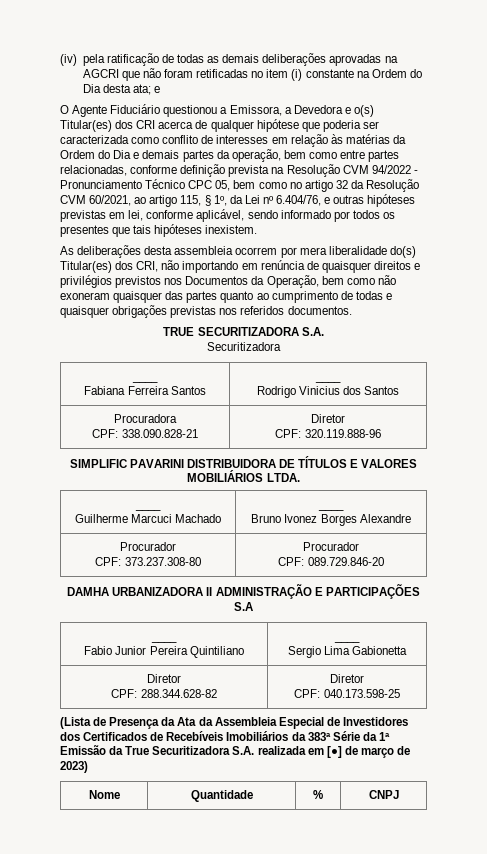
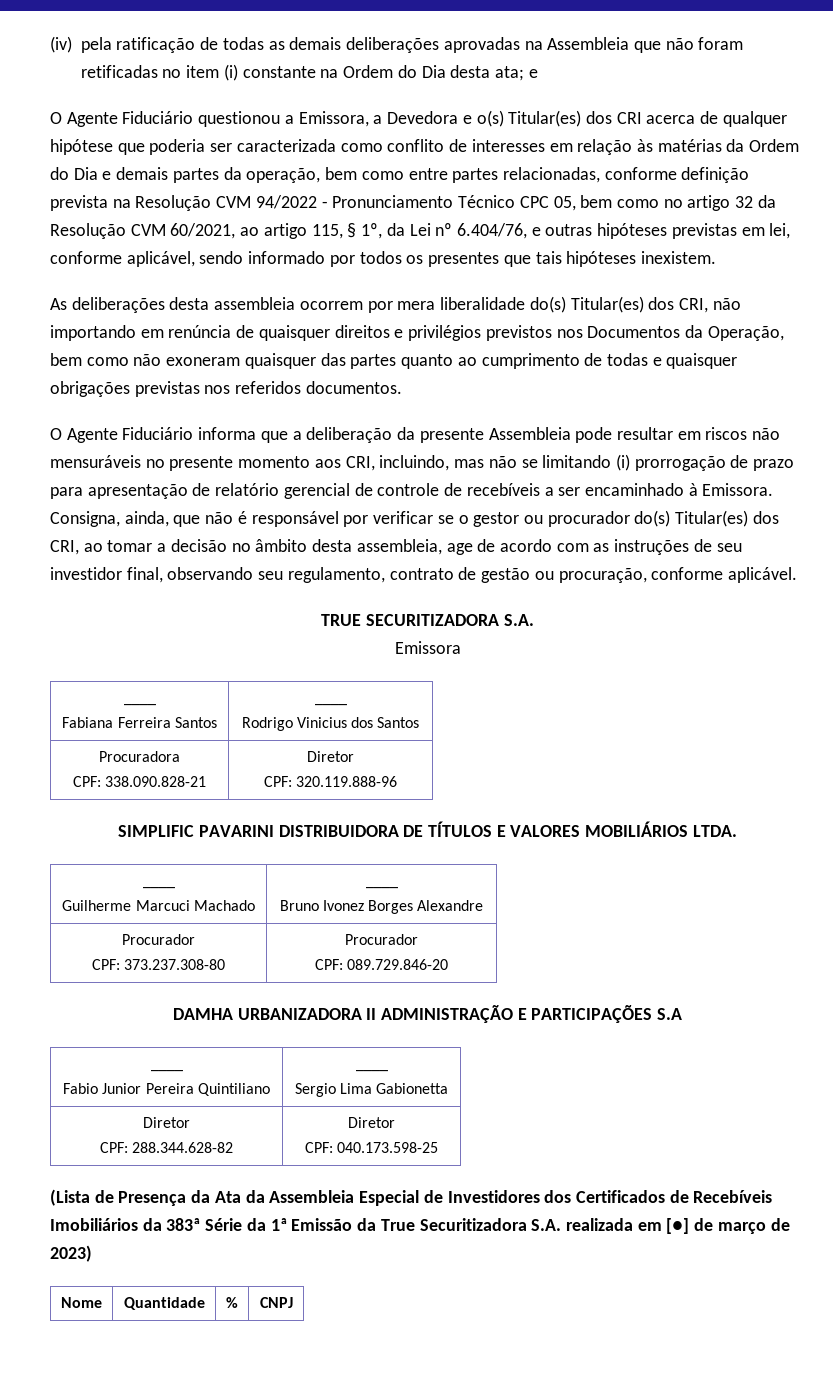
- (iv) pela ratificação de todas as demais deliberações aprovadas na AGCRI que não foram retificadas no item (i) constante na Ordem do Dia desta ata; e
+ (iv) pela ratificação de todas as demais deliberações aprovadas na Assembleia que não foram retificadas no item (i) constante na Ordem do Dia desta ata; e
+ O Agente Fiduciário informa que a deliberação da presente Assembleia pode resultar em riscos não mensuráveis no presente momento aos CRI, incluindo, mas não se limitando (i) prorrogação de prazo para apresentação de relatório gerencial de controle de recebíveis a ser encaminhado à Emissora. Consigna, ainda, que não é responsável por verificar se o gestor ou procurador do(s) Titular(es) dos CRI, ao tomar a decisão no âmbito desta assembleia, age de acordo com as instruções de seu investidor final, observando seu regulamento, contrato de gestão ou procuração, conforme aplicável.
  TRUE SECURITIZADORA S.A.
- Securitizadora
+ Emissora

